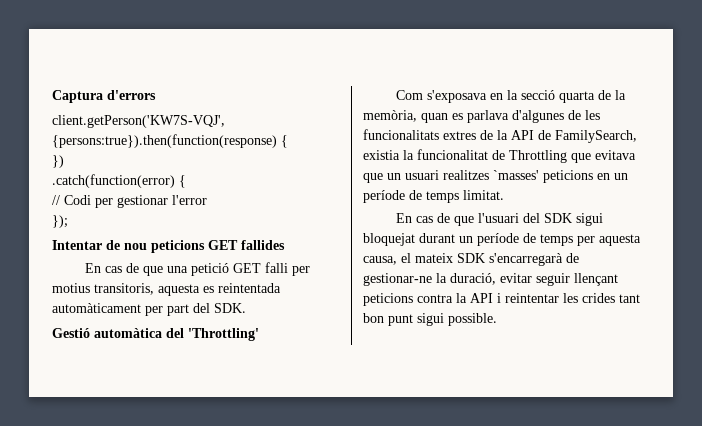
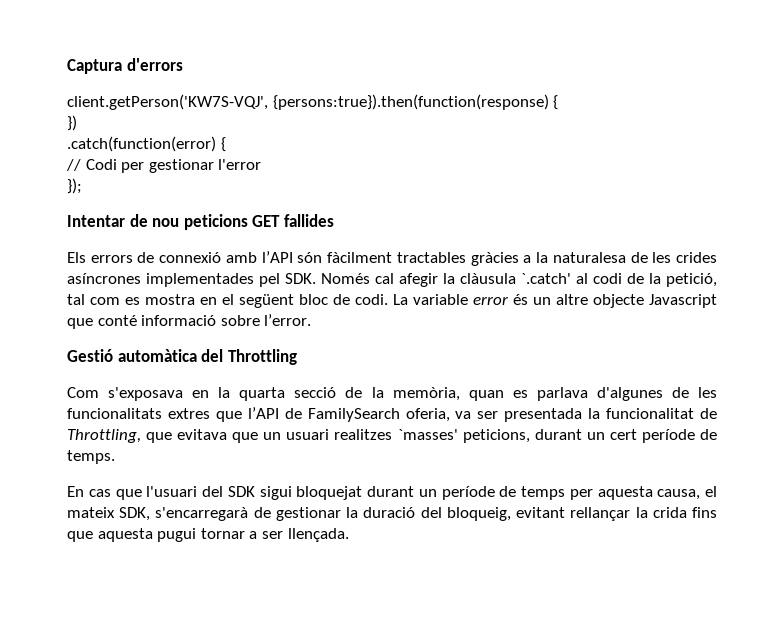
- En cas de que una petició GET falli per motius transitoris, aquesta es reintentada automàticament per part del SDK.
+ Els errors de connexió amb l’API són fàcilment tractables gràcies a la naturalesa de les crides asíncrones implementades pel SDK. Només cal afegir la clàusula `.catch' al codi de la petició, tal com es mostra en el següent bloc de codi. La variable error és un altre objecte Javascript que conté informació sobre l’error.
- Gestió automàtica del 'Throttling'
+ Gestió automàtica del Throttling
- Com s'exposava en la secció quarta de la memòria, quan es parlava d'algunes de les funcionalitats extres de la API de FamilySearch, existia la funcionalitat de Throttling que evitava que un usuari realitzes `masses' peticions en un període de temps limitat.
- En cas de que l'usuari del SDK sigui bloquejat durant un període de temps per aquesta causa, el mateix SDK s'encarregarà de gestionar-ne la duració, evitar seguir llençant peticions contra la API i reintentar les crides tant bon punt sigui possible.
+ Com s'exposava en la quarta secció de la memòria, quan es parlava d'algunes de les funcionalitats extres que l’API de FamilySearch oferia, va ser presentada la funcionalitat de Throttling, que evitava que un usuari realitzes `masses' peticions, durant un cert període de temps.
+ En cas que l'usuari del SDK sigui bloquejat durant un període de temps per aquesta causa, el mateix SDK, s'encarregarà de gestionar la duració del bloqueig, evitant rellançar la crida fins que aquesta pugui tornar a ser llençada.

